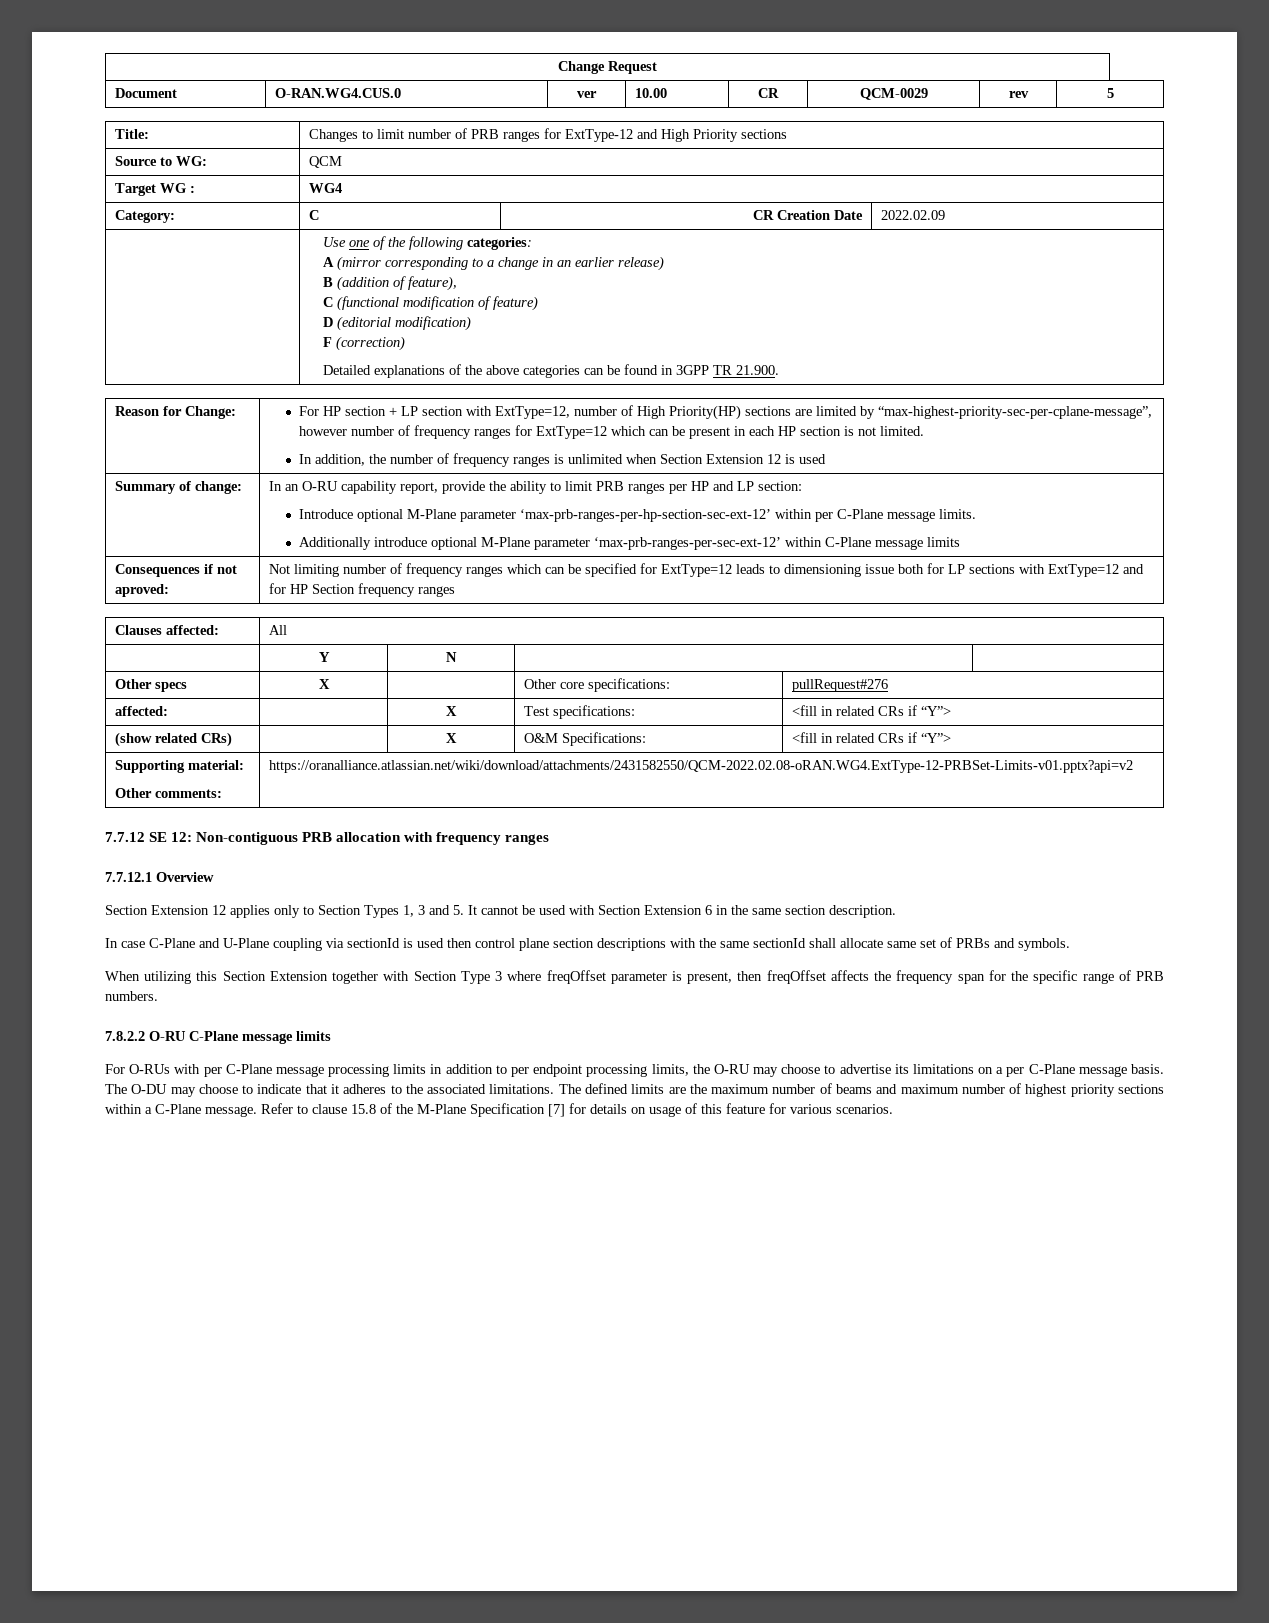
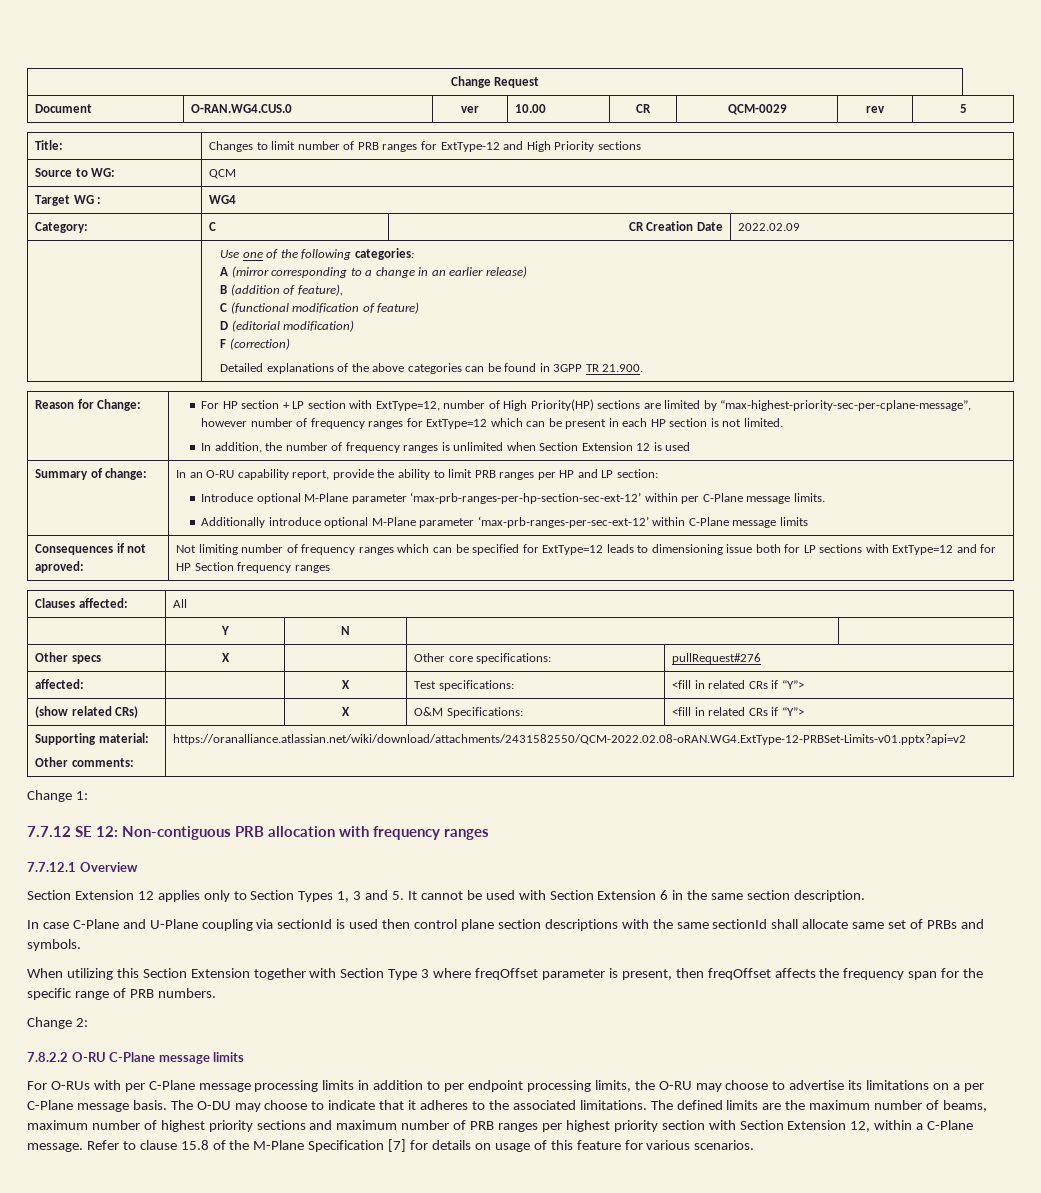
+ Change 1:
+ Change 2:
- The defined limits are the maximum number of beams and maximum number of highest priority sections within a C-Plane message.
+ The defined limits are the maximum number of beams, maximum number of highest priority sections and maximum number of PRB ranges per highest priority section with Section Extension 12, within a C-Plane message.

